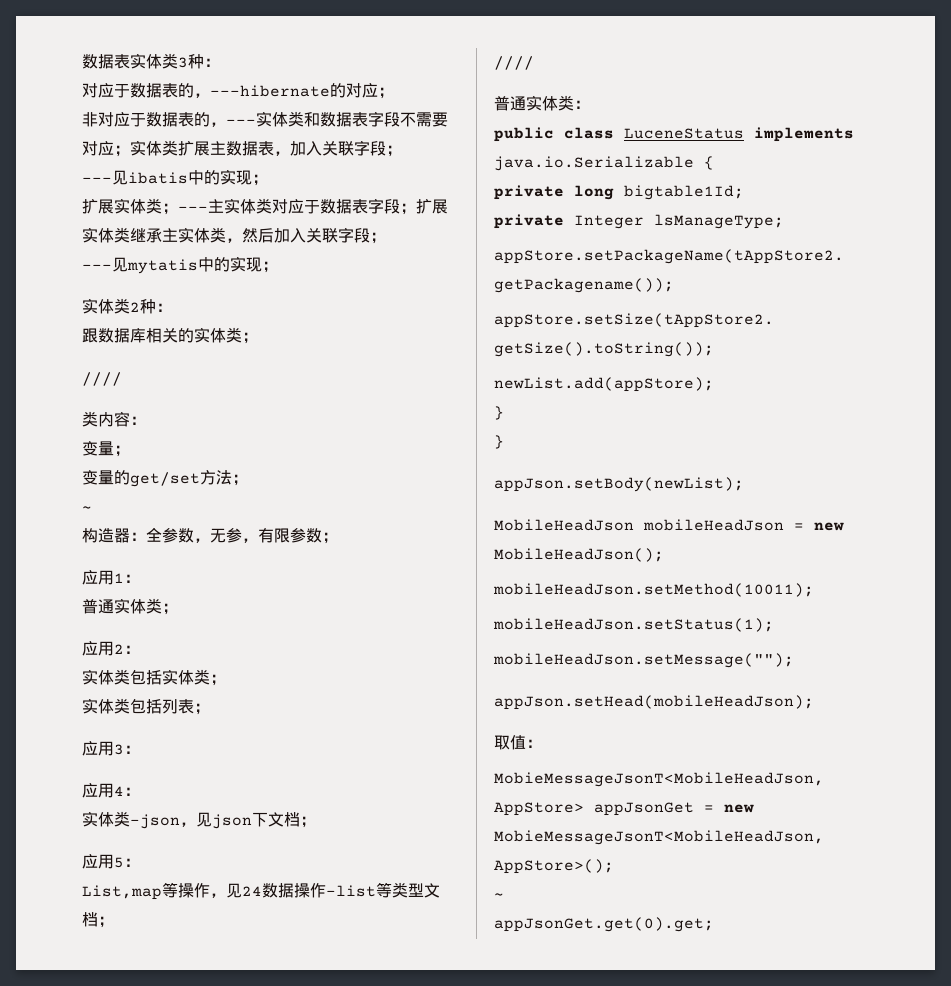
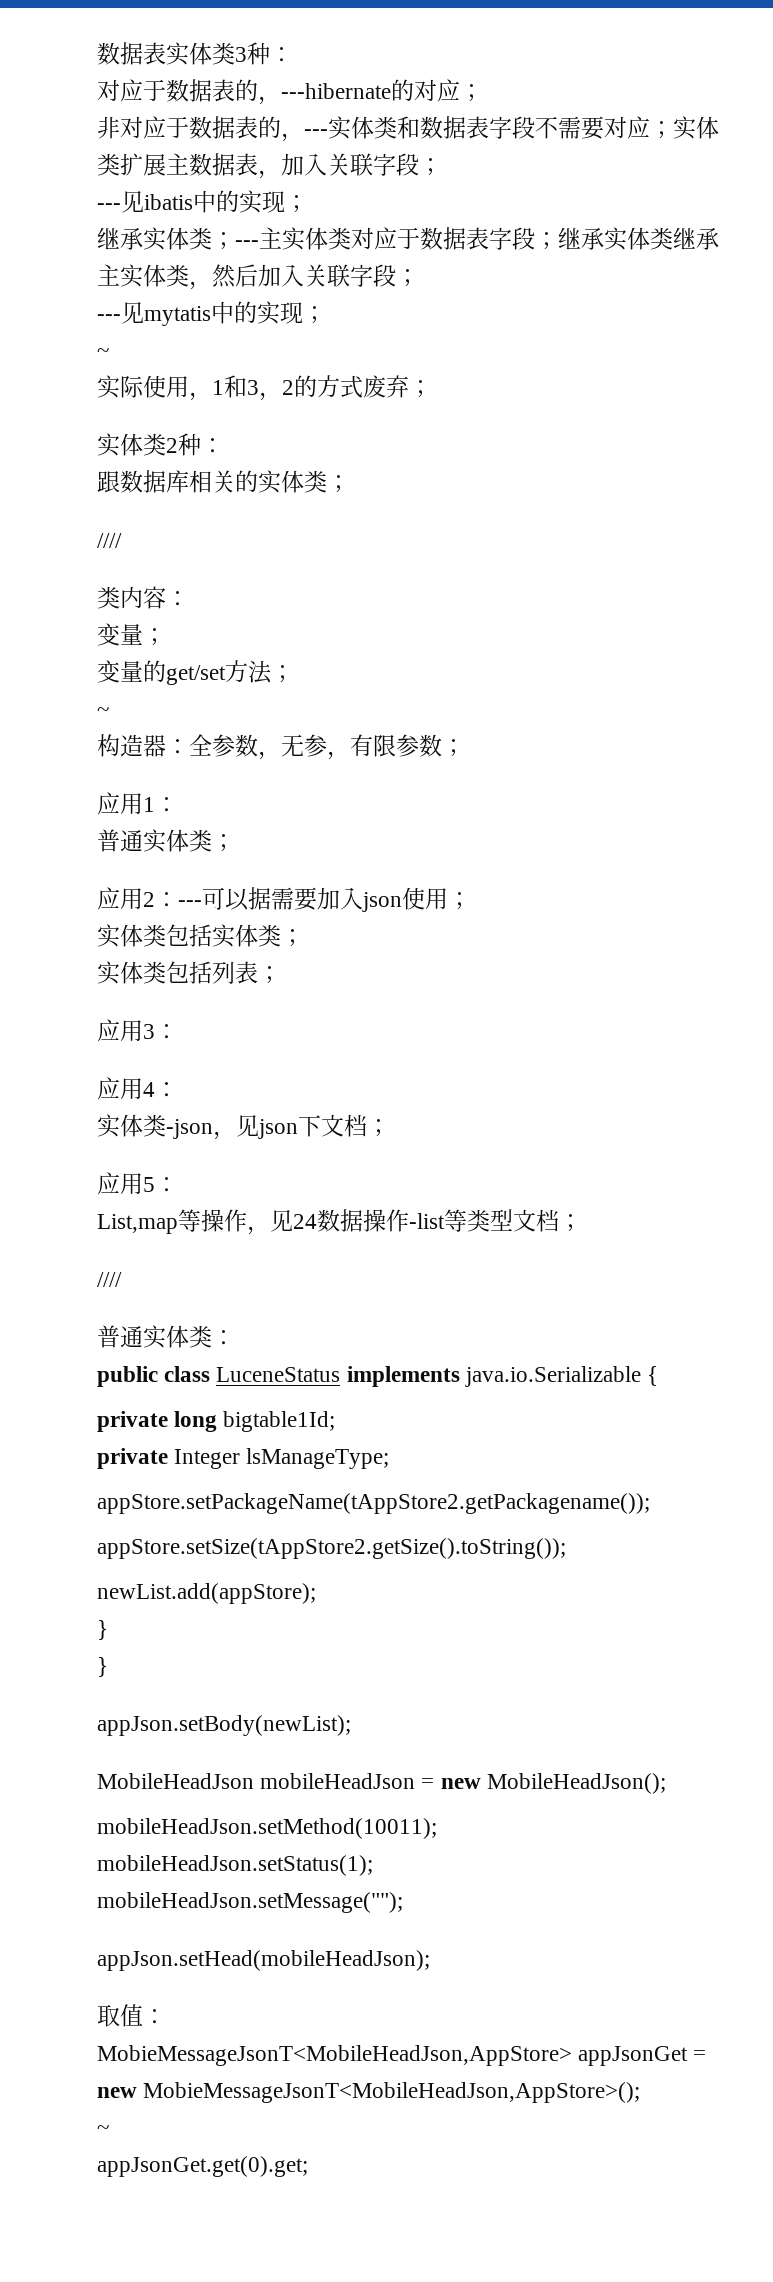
- 扩展实体类；---主实体类对应于数据表字段；扩展实体类继承主实体类，然后加入关联字段；
+ 继承实体类；---主实体类对应于数据表字段；继承实体类继承主实体类，然后加入关联字段；
  ---见mytatis中的实现；
+ ~
+ 实际使用，1和3，2的方式废弃；
- 应用2：
+ 应用2：---可以据需要加入json使用；

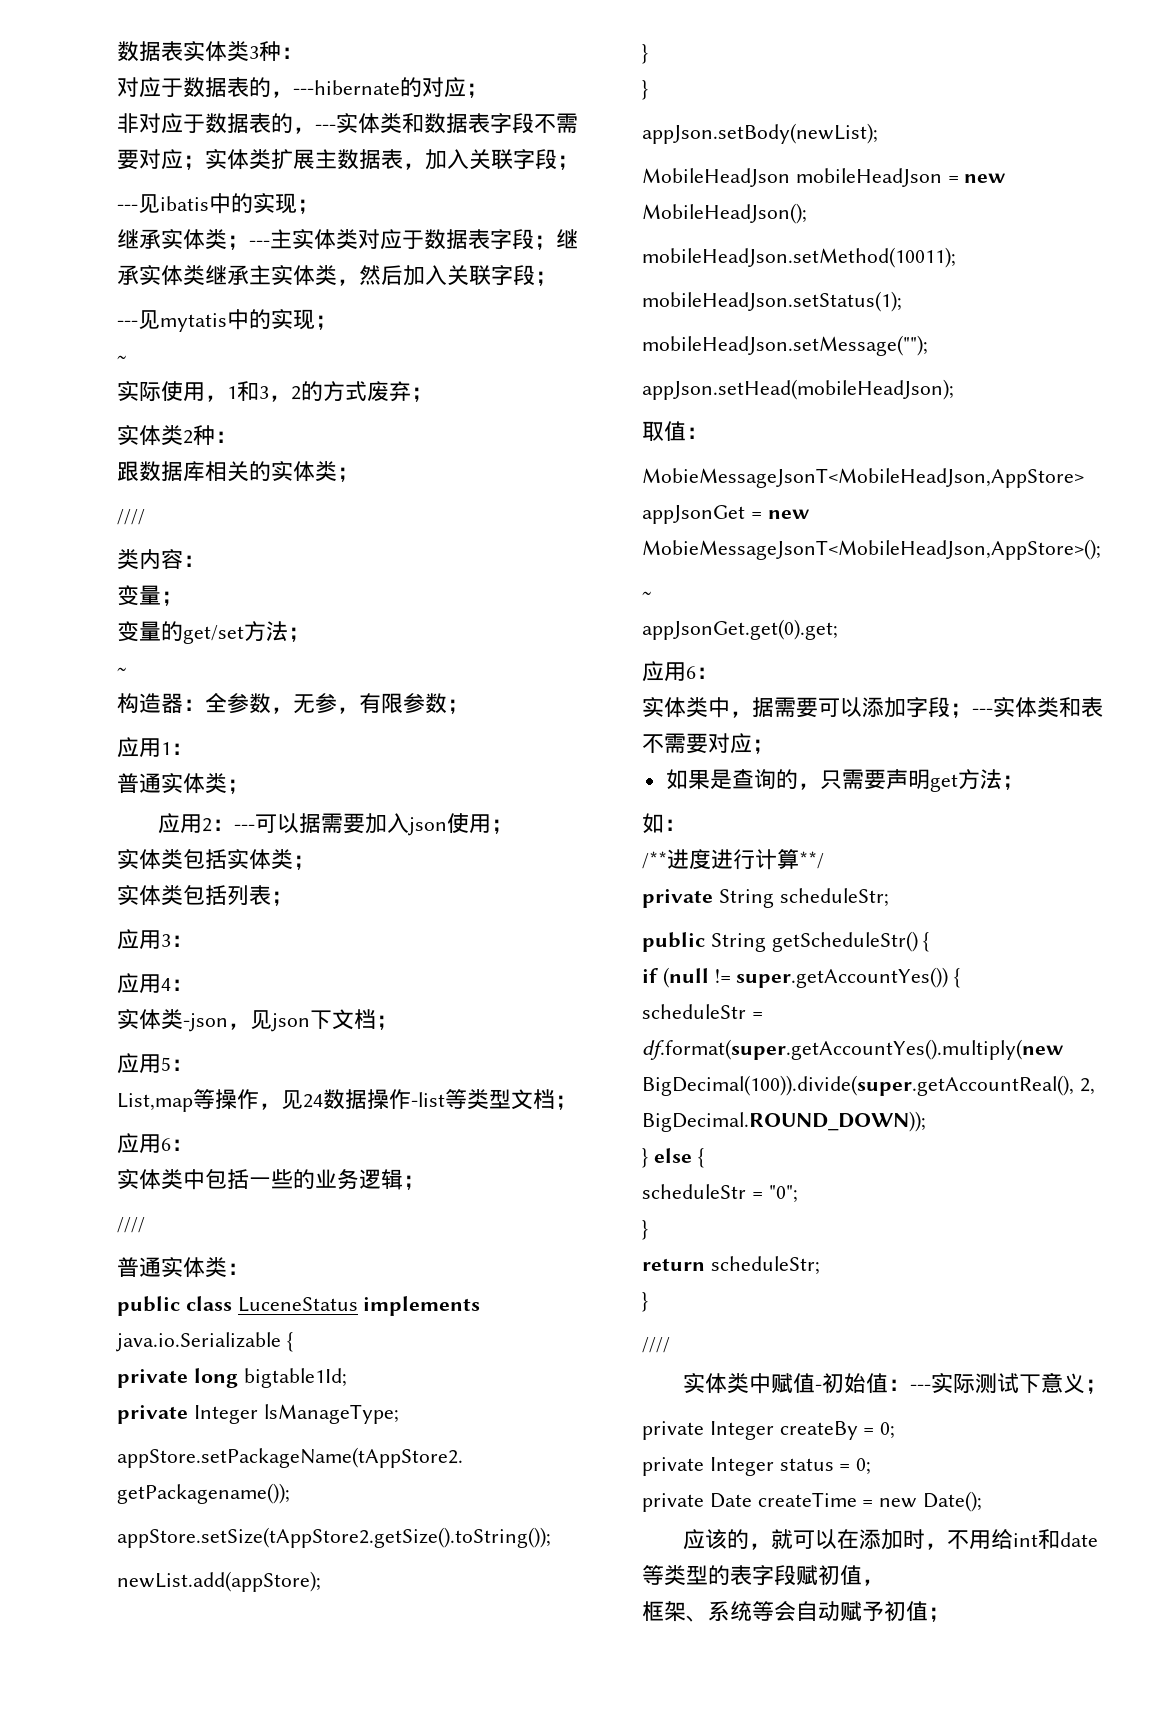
  List,map等操作，见24数据操作-list等类型文档；
+ 应用6：
+ 实体类中包括一些的业务逻辑；
  appJsonGet.get(0).get;
+ 应用6：
+ 实体类中，据需要可以添加字段；---实体类和表不需要对应；
+ 如果是查询的，只需要声明get方法；
+ 如：
+ /**进度进行计算**/
+ private String scheduleStr;
+ public String getScheduleStr() {
+ if (null != super.getAccountYes()) {
+ scheduleStr = df.format(super.getAccountYes().multiply(new BigDecimal(100)).divide(super.getAccountReal(), 2, BigDecimal.ROUND_DOWN));
+ } else {
+ scheduleStr = "0";
+ }
+ return scheduleStr;
+ }
+ ////
+ 实体类中赋值-初始值：---实际测试下意义；
+ private Integer createBy = 0;
+ private Integer status = 0;
+ private Date createTime = new Date();
+ 应该的，就可以在添加时，不用给int和date等类型的表字段赋初值，
+ 框架、系统等会自动赋予初值；

